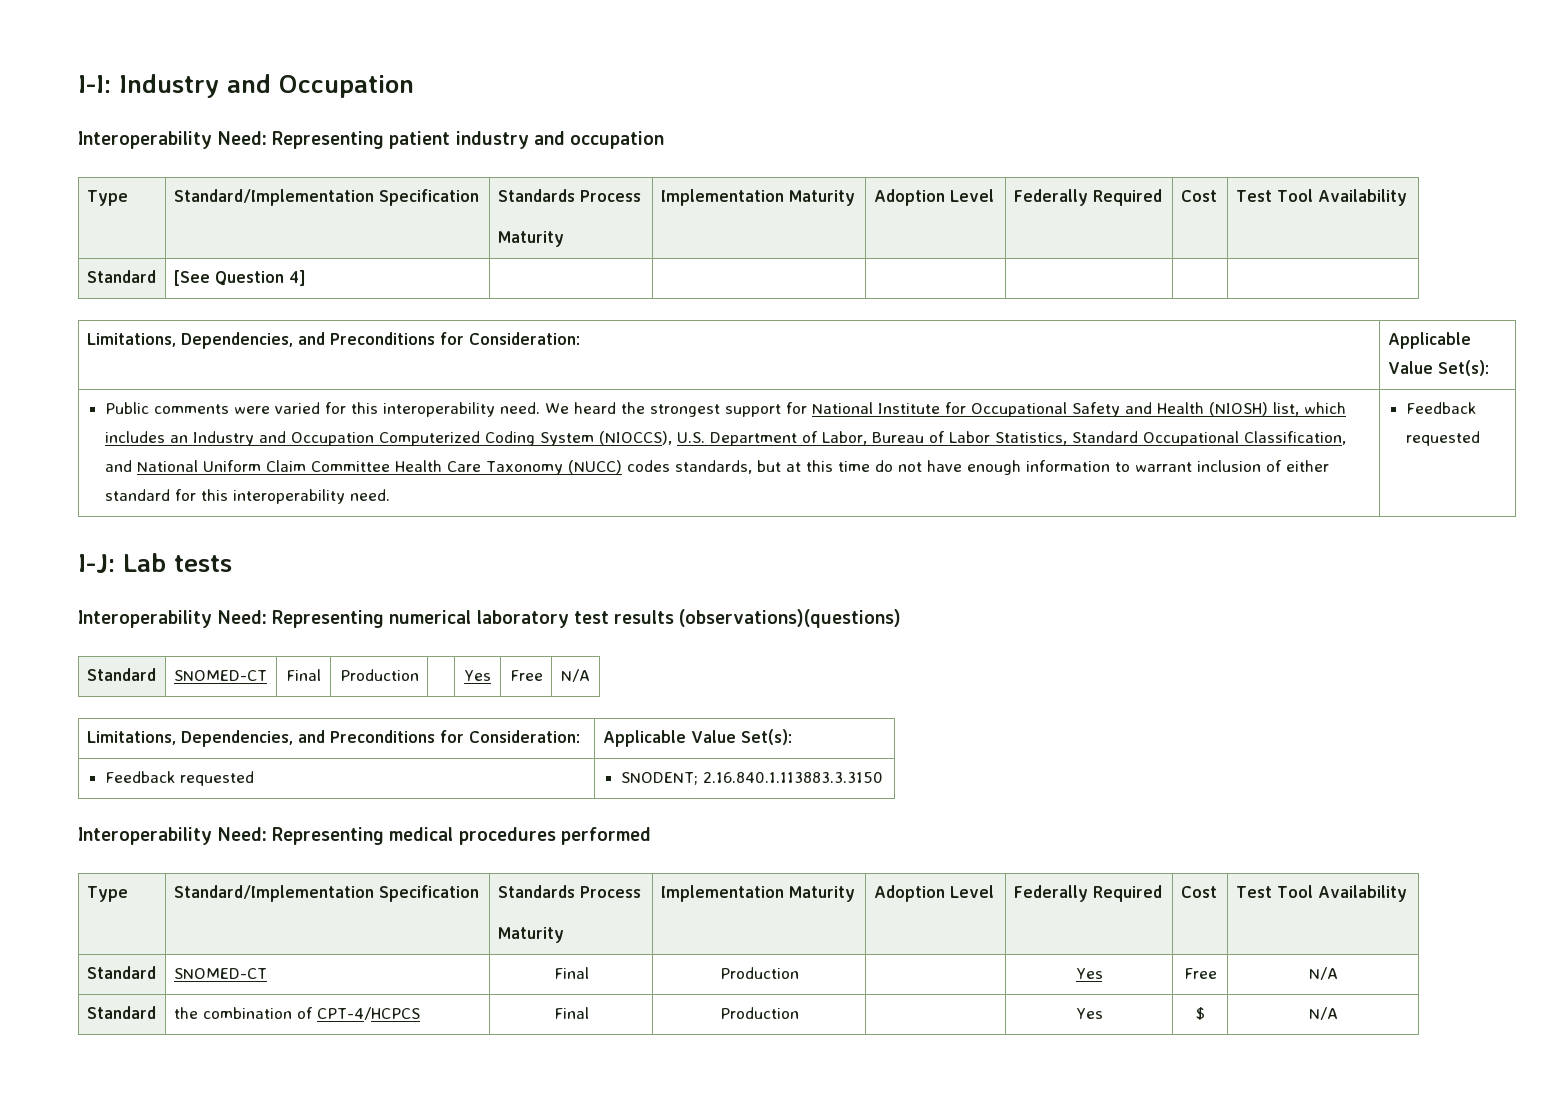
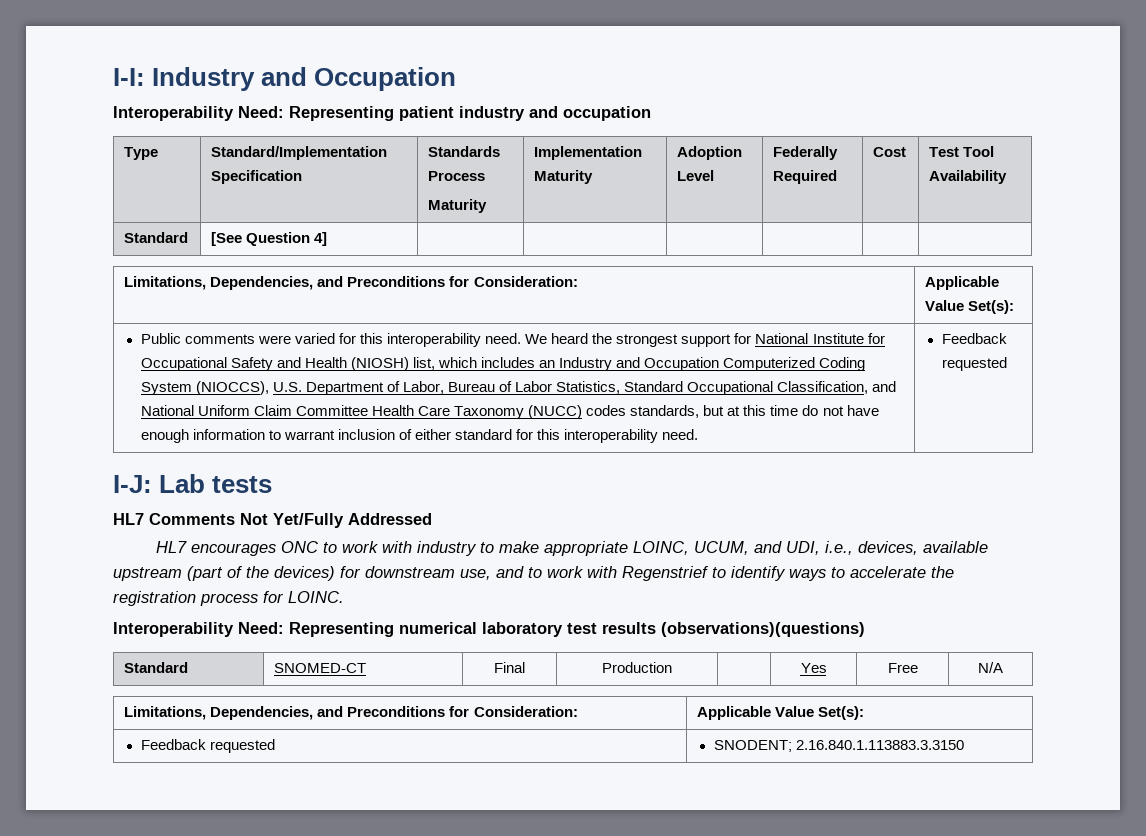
+ HL7 Comments Not Yet/Fully Addressed
+ HL7 encourages ONC to work with industry to make appropriate LOINC, UCUM, and UDI, i.e., devices, available upstream (part of the devices) for downstream use, and to work with Regenstrief to identify ways to accelerate the registration process for LOINC.
- Interoperability Need: Representing medical procedures performed
- Type | Standard/Implementation Specification | Standards Process
- Maturity | Implementation Maturity | Adoption Level | Federally Required | Cost | Test Tool Availability
- Standard | SNOMED-CT | Final | Production | | Yes | Free | N/A
- Standard | the combination of CPT-4/HCPCS | Final | Production | | Yes | $ | N/A

